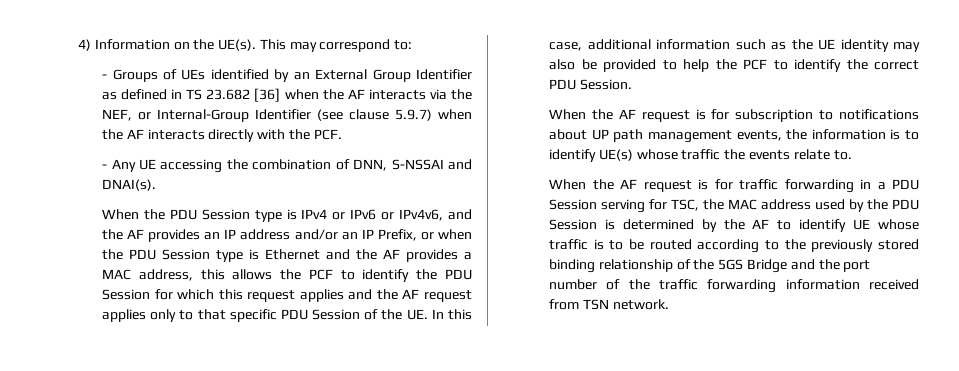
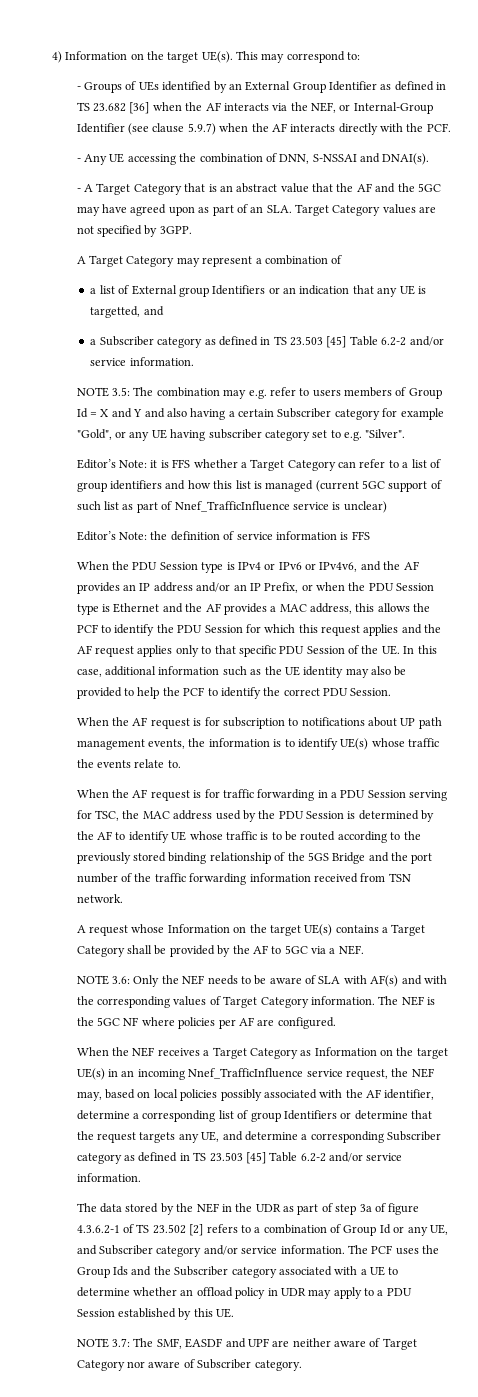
- 4) Information on the UE(s).
+ 4) Information on the target UE(s).
+ - A Target Category that is an abstract value that the AF and the 5GC may have agreed upon as part of an SLA. Target Category values are not specified by 3GPP.
+ A Target Category may represent a combination of
+ a list of External group Identifiers or an indication that any UE is targetted, and
+ a Subscriber category as defined in TS 23.503 [45] Table 6.2-2 and/or service information.
+ NOTE 3.5: The combination may e.g. refer to users members of Group Id = X and Y and also having a certain Subscriber category for example "Gold", or any UE having subscriber category set to e.g. "Silver".
+ Editor’s Note: it is FFS whether a Target Category can refer to a list of group identifiers and how this list is managed (current 5GC support of such list as part of Nnef_TrafficInfluence service is unclear)
+ Editor’s Note: the definition of service information is FFS
+ A request whose Information on the target UE(s) contains a Target Category shall be provided by the AF to 5GC via a NEF.
+ NOTE 3.6: Only the NEF needs to be aware of SLA with AF(s) and with the corresponding values of Target Category information. The NEF is the 5GC NF where policies per AF are configured.
+ When the NEF receives a Target Category as Information on the target UE(s) in an incoming Nnef_TrafficInfluence service request, the NEF may, based on local policies possibly associated with the AF identifier, determine a corresponding list of group Identifiers or determine that the request targets any UE, and determine a corresponding Subscriber category as defined in TS 23.503 [45] Table 6.2-2 and/or service information.
+ The data stored by the NEF in the UDR as part of step 3a of figure 4.3.6.2-1 of TS 23.502 [2] refers to a combination of Group Id or any UE, and Subscriber category and/or service information. The PCF uses the Group Ids and the Subscriber category associated with a UE to determine whether an offload policy in UDR may apply to a PDU Session established by this UE.
+ NOTE 3.7: The SMF, EASDF and UPF are neither aware of Target Category nor aware of Subscriber category.

